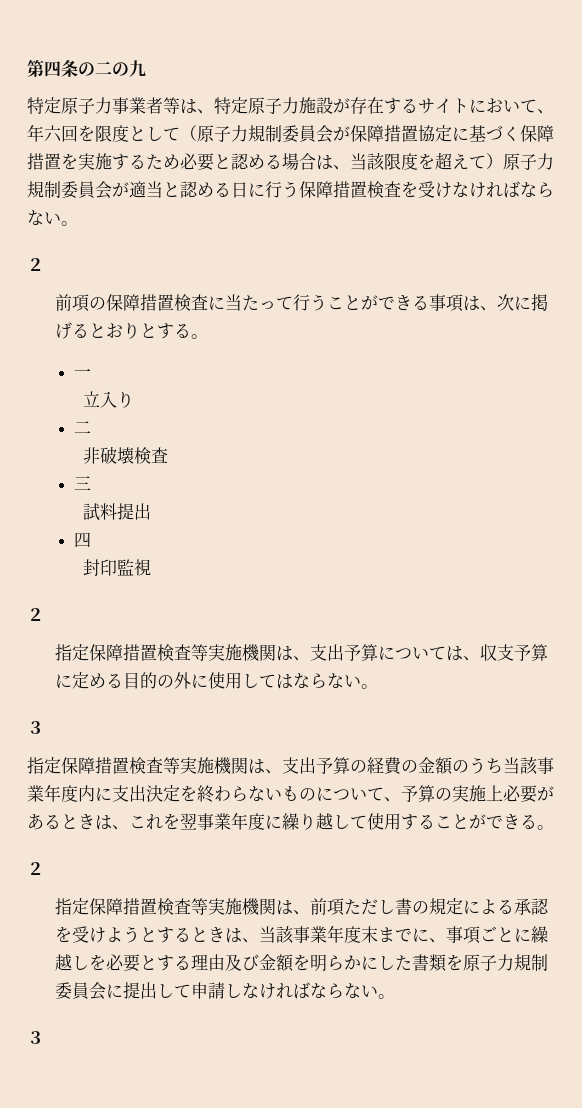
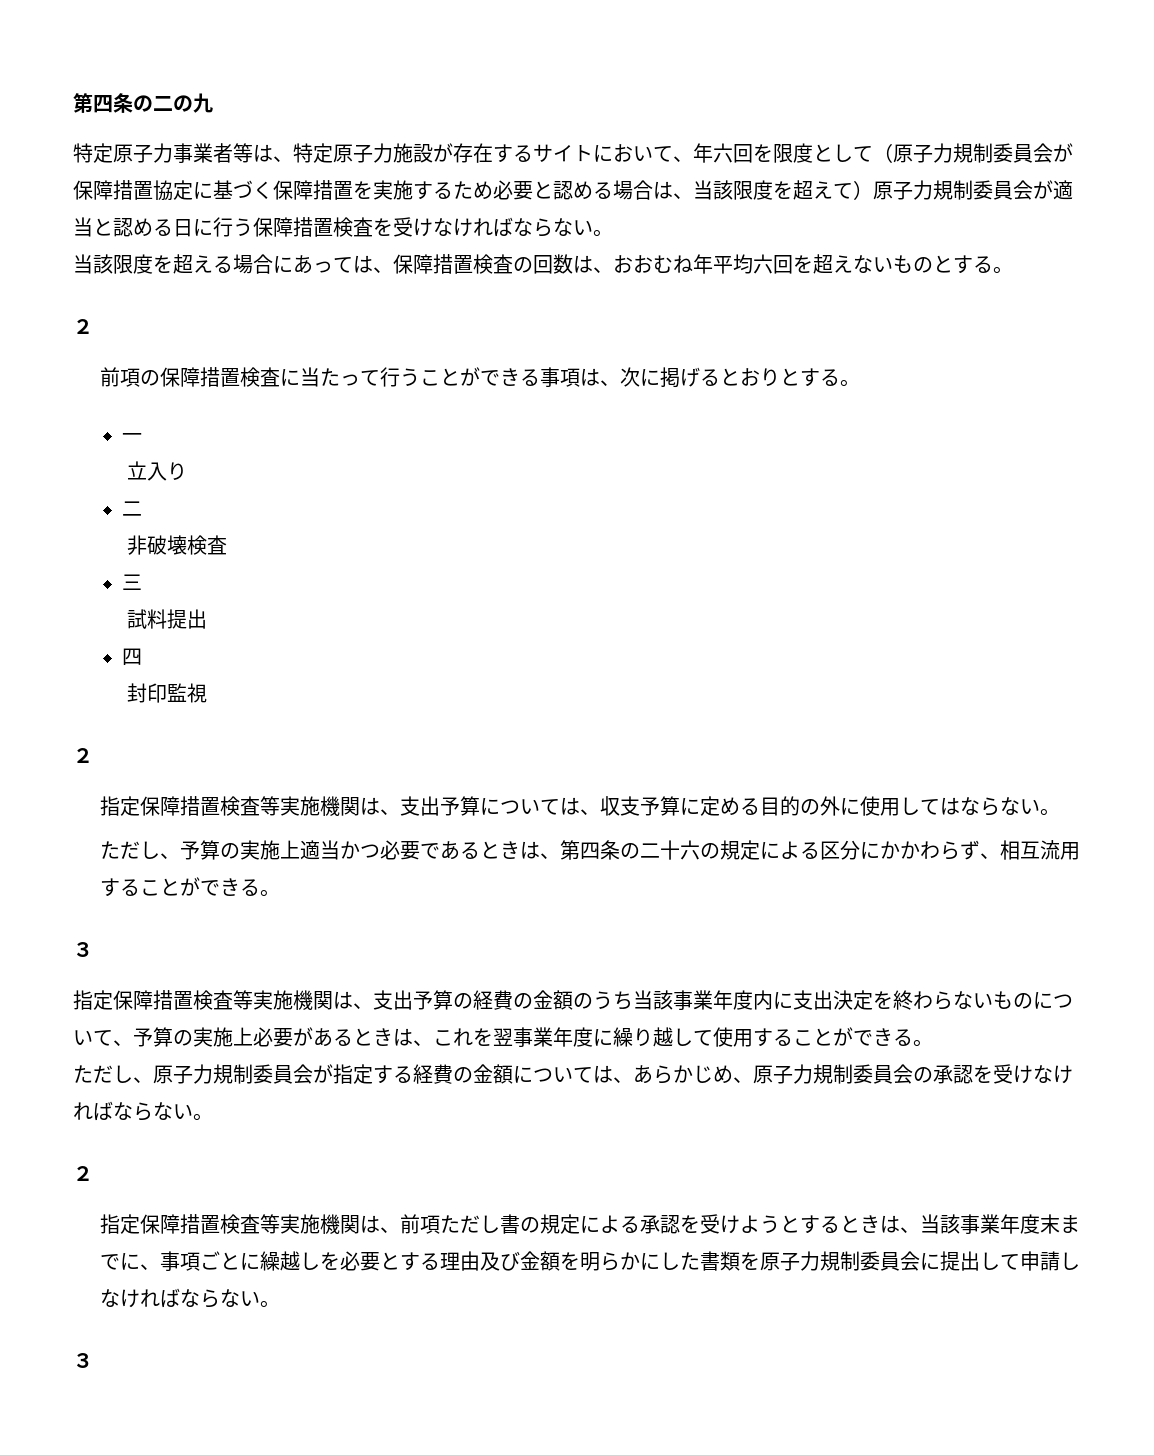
+ 当該限度を超える場合にあっては、保障措置検査の回数は、おおむね年平均六回を超えないものとする。
+ ただし、予算の実施上適当かつ必要であるときは、第四条の二十六の規定による区分にかかわらず、相互流用することができる。
+ ただし、原子力規制委員会が指定する経費の金額については、あらかじめ、原子力規制委員会の承認を受けなければならない。

